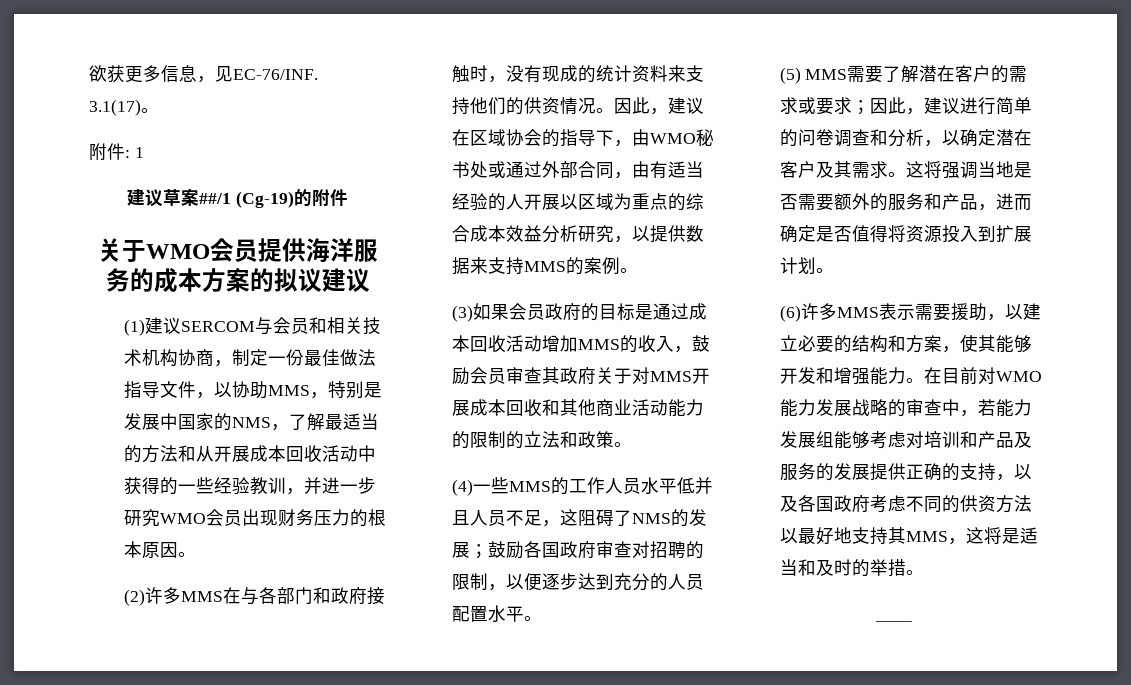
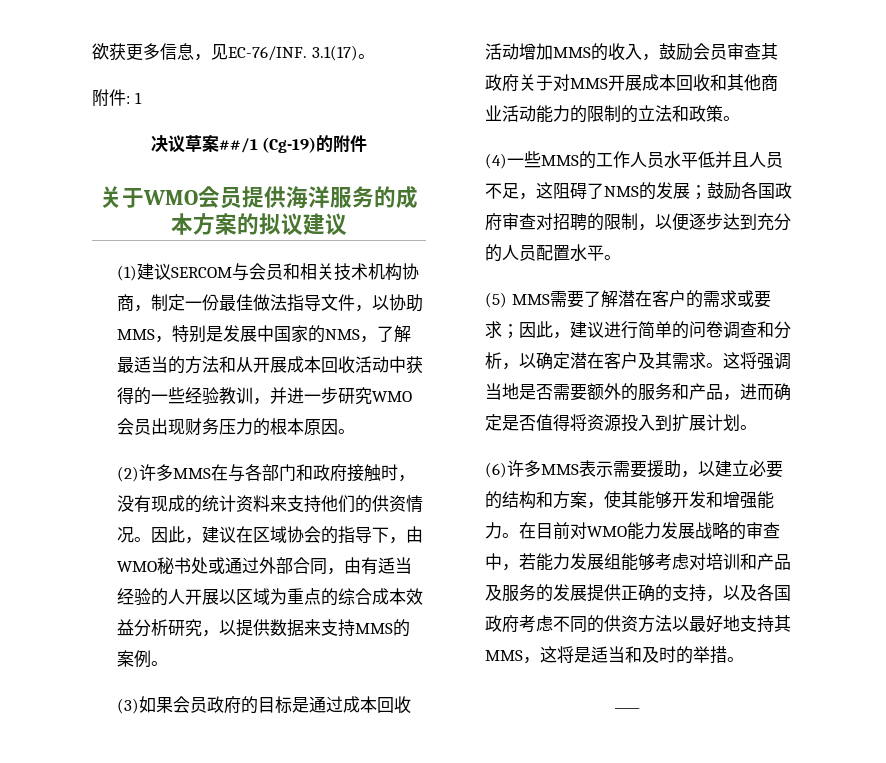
- 建议草案##/1 (Cg-19)的附件
+ 决议草案##/1 (Cg-19)的附件

